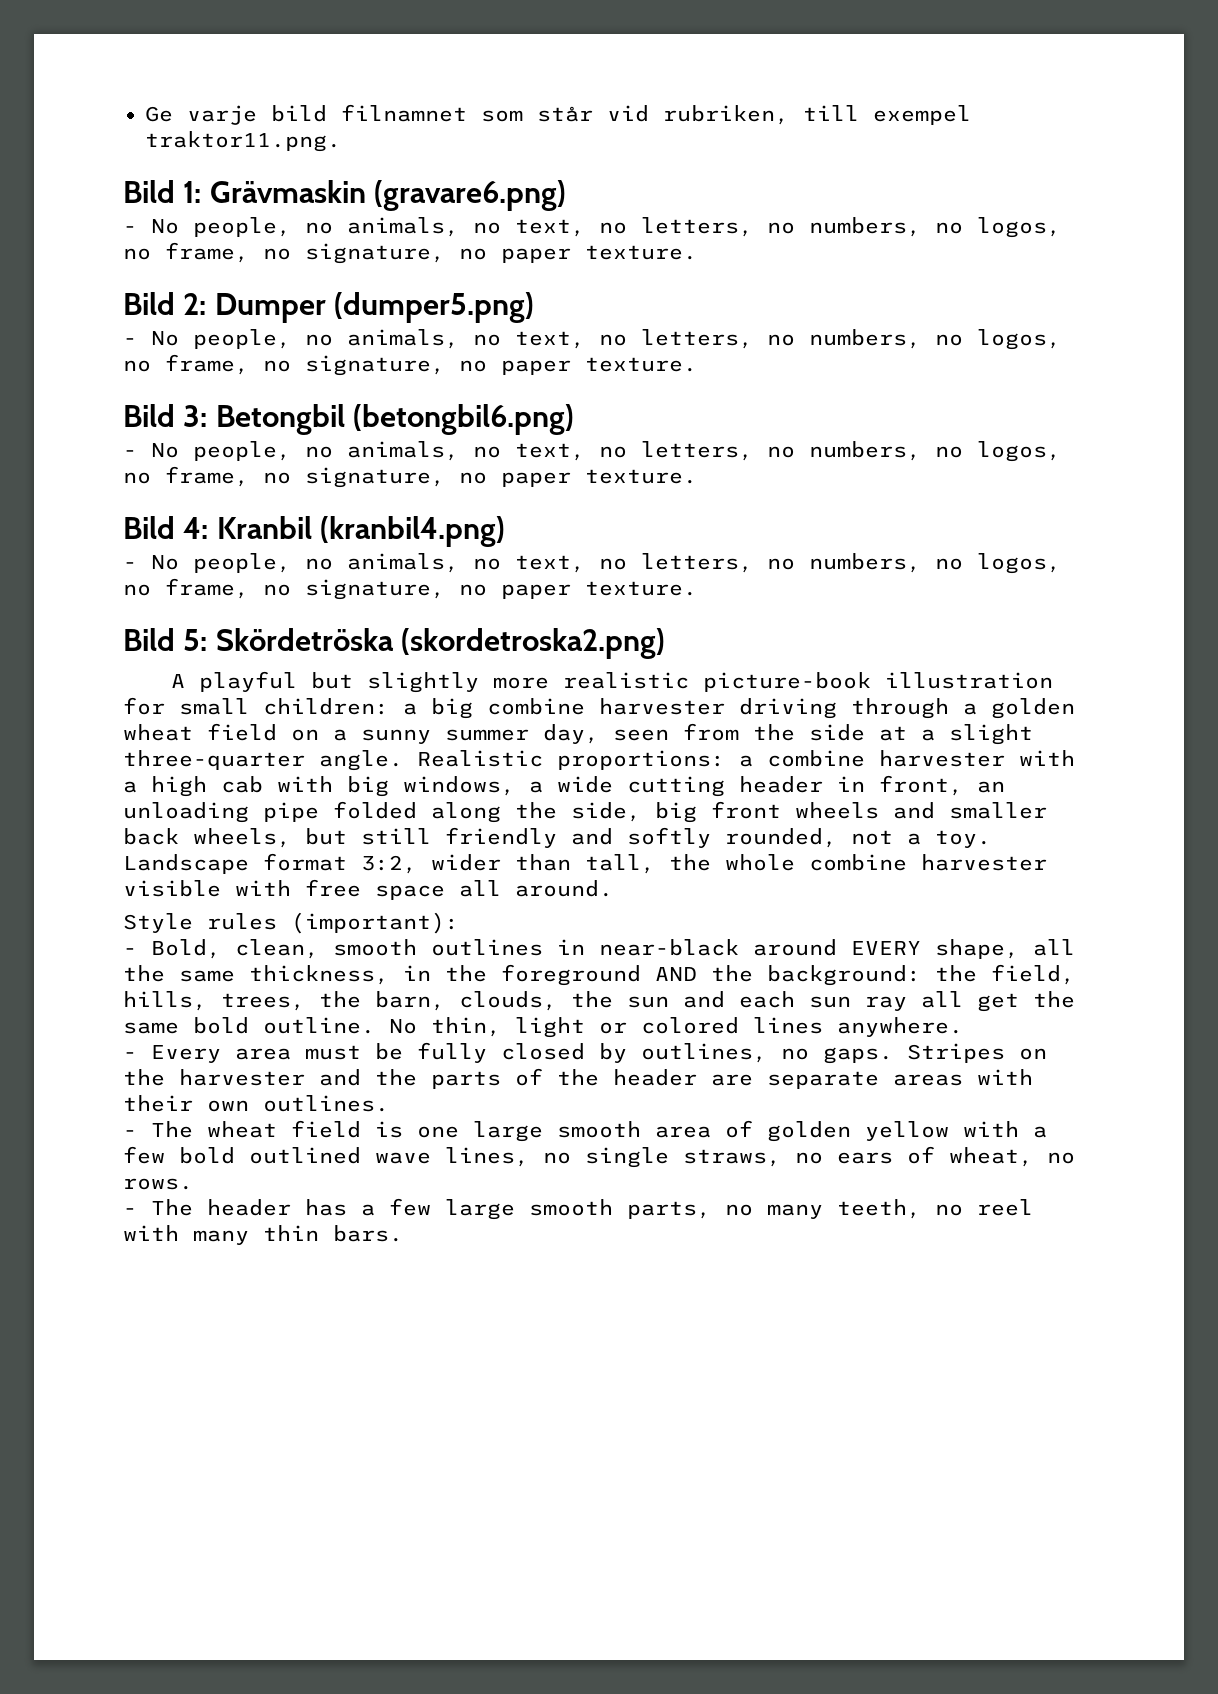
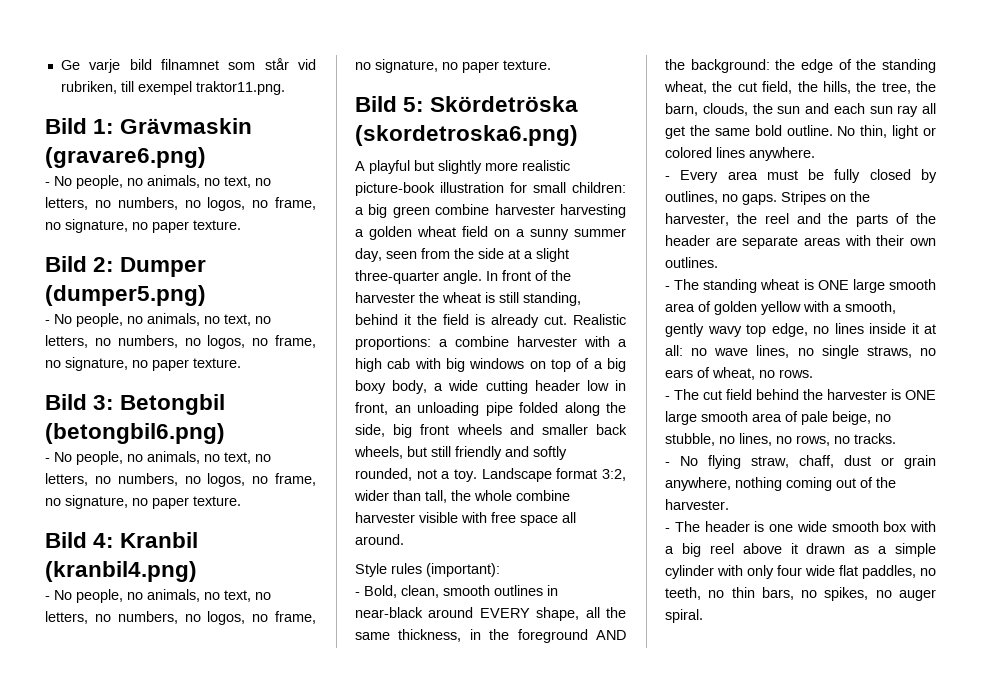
- Bild 5: Skördetröska (skordetroska2.png)
+ Bild 5: Skördetröska (skordetroska6.png)
- A playful but slightly more realistic picture-book illustration for small children: a big combine harvester driving through a golden wheat field on a sunny summer day, seen from the side at a slight three-quarter angle.
+ A playful but slightly more realistic picture-book illustration for small children: a big green combine harvester harvesting a golden wheat field on a sunny summer day, seen from the side at a slight three-quarter angle.
+ In front of the harvester the wheat is still standing, behind it the field is already cut.
- Realistic proportions: a combine harvester with a high cab with big windows, a wide cutting header in front, an unloading pipe folded along the side, big front wheels and smaller back wheels, but still friendly and softly rounded, not a toy.
+ Realistic proportions: a combine harvester with a high cab with big windows on top of a big boxy body, a wide cutting header low in front, an unloading pipe folded along the side, big front wheels and smaller back wheels, but still friendly and softly rounded, not a toy.
- - Bold, clean, smooth outlines in near-black around EVERY shape, all the same thickness, in the foreground AND the background: the field, hills, trees, the barn, clouds, the sun and each sun ray all get the same bold outline.
+ - Bold, clean, smooth outlines in near-black around EVERY shape, all the same thickness, in the foreground AND the background: the edge of the standing wheat, the cut field, the hills, the tree, the barn, clouds, the sun and each sun ray all get the same bold outline.
- Stripes on the harvester and the parts of the header are separate areas with their own outlines.
+ Stripes on the harvester, the reel and the parts of the header are separate areas with their own outlines.
- - The wheat field is one large smooth area of golden yellow with a few bold outlined wave lines, no single straws, no ears of wheat, no rows.
+ - The standing wheat is ONE large smooth area of golden yellow with a smooth, gently wavy top edge, no lines inside it at all: no wave lines, no single straws, no ears of wheat, no rows.
- - The header has a few large smooth parts, no many teeth, no reel with many thin bars.
+ - The cut field behind the harvester is ONE large smooth area of pale beige, no stubble, no lines, no rows, no tracks.
+ - No flying straw, chaff, dust or grain anywhere, nothing coming out of the harvester.
+ - The header is one wide smooth box with a big reel above it drawn as a simple cylinder with only four wide flat paddles, no teeth, no thin bars, no spikes, no auger spiral.

